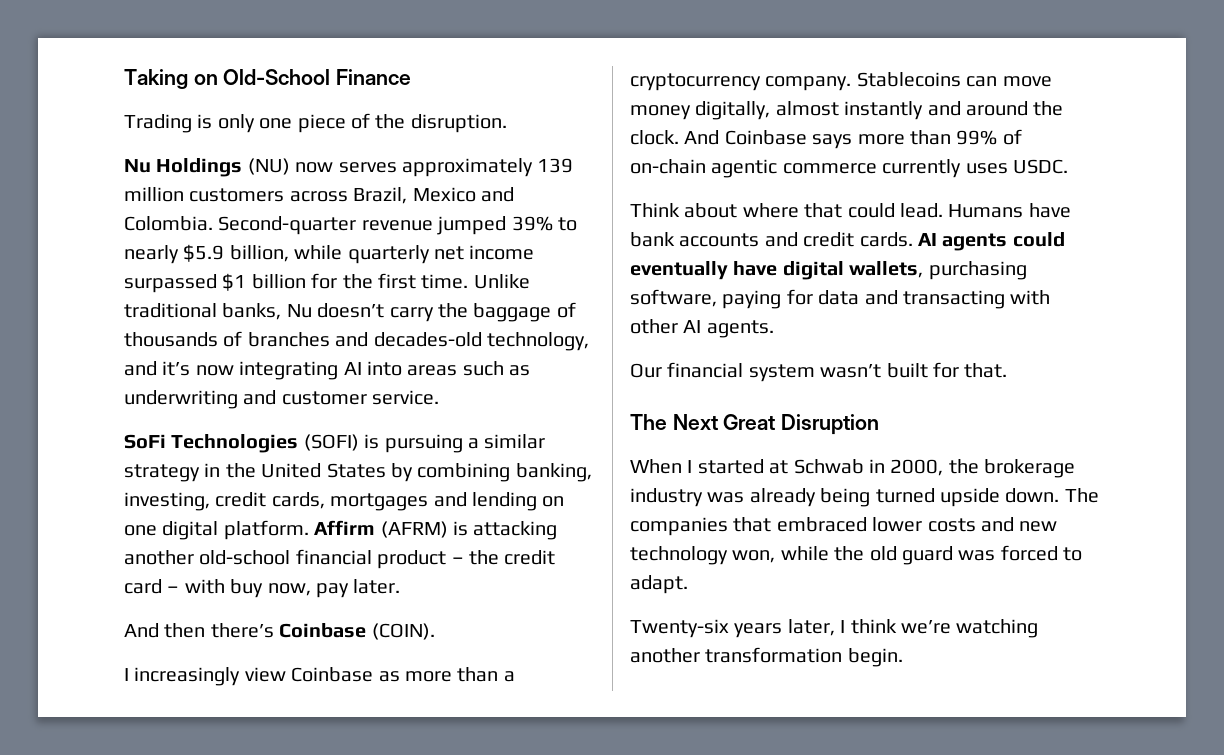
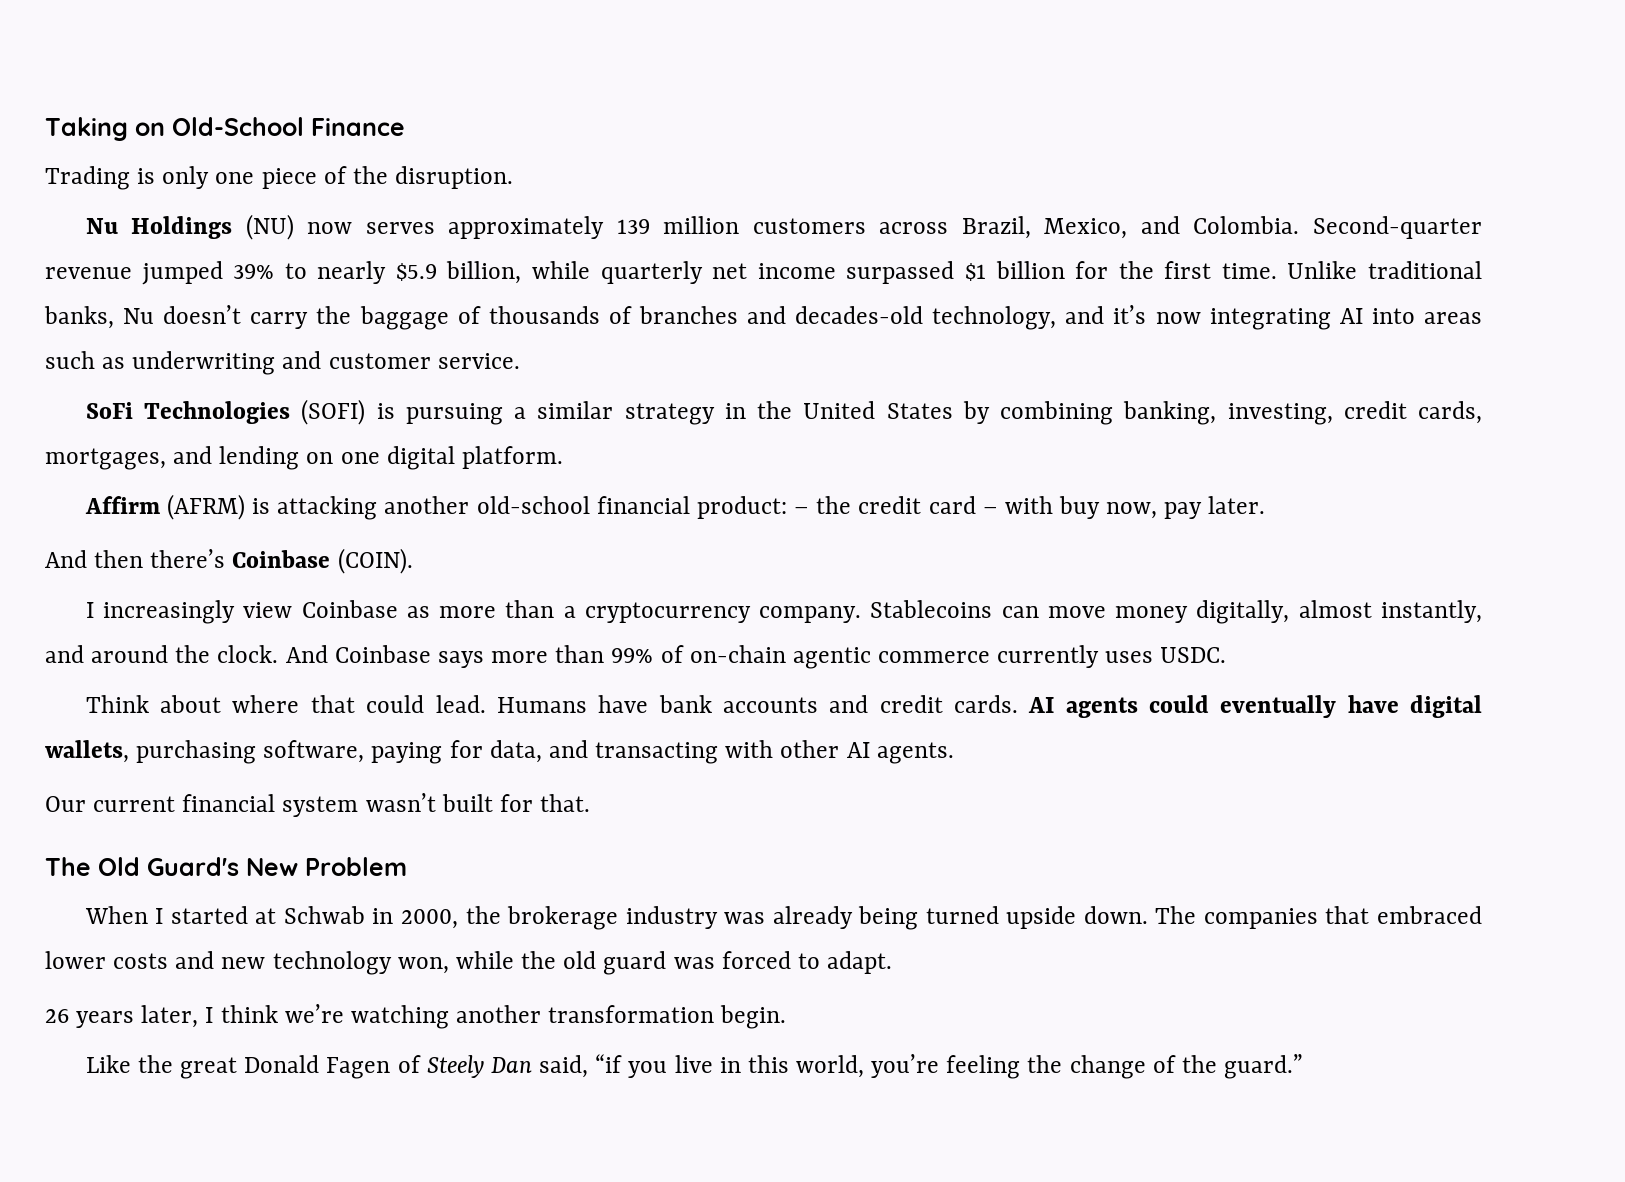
- Nu Holdings (NU) now serves approximately 139 million customers across Brazil, Mexico and Colombia.
+ Nu Holdings (NU) now serves approximately 139 million customers across Brazil, Mexico, and Colombia.
- SoFi Technologies (SOFI) is pursuing a similar strategy in the United States by combining banking, investing, credit cards, mortgages and lending on one digital platform. Affirm (AFRM) is attacking another old-school financial product – the credit card – with buy now, pay later.
+ SoFi Technologies (SOFI) is pursuing a similar strategy in the United States by combining banking, investing, credit cards, mortgages, and lending on one digital platform.
+ Affirm (AFRM) is attacking another old-school financial product: – the credit card – with buy now, pay later.
- Stablecoins can move money digitally, almost instantly and around the clock.
+ Stablecoins can move money digitally, almost instantly, and around the clock.
- AI agents could eventually have digital wallets, purchasing software, paying for data and transacting with other AI agents.
+ AI agents could eventually have digital wallets, purchasing software, paying for data, and transacting with other AI agents.
- Our financial system wasn’t built for that.
+ Our current financial system wasn’t built for that.
- The Next Great Disruption
+ The Old Guard's New Problem
- Twenty-six years later, I think we’re watching another transformation begin.
+ 26 years later, I think we’re watching another transformation begin.
+ Like the great Donald Fagen of Steely Dan said, “if you live in this world, you’re feeling the change of the guard.”

